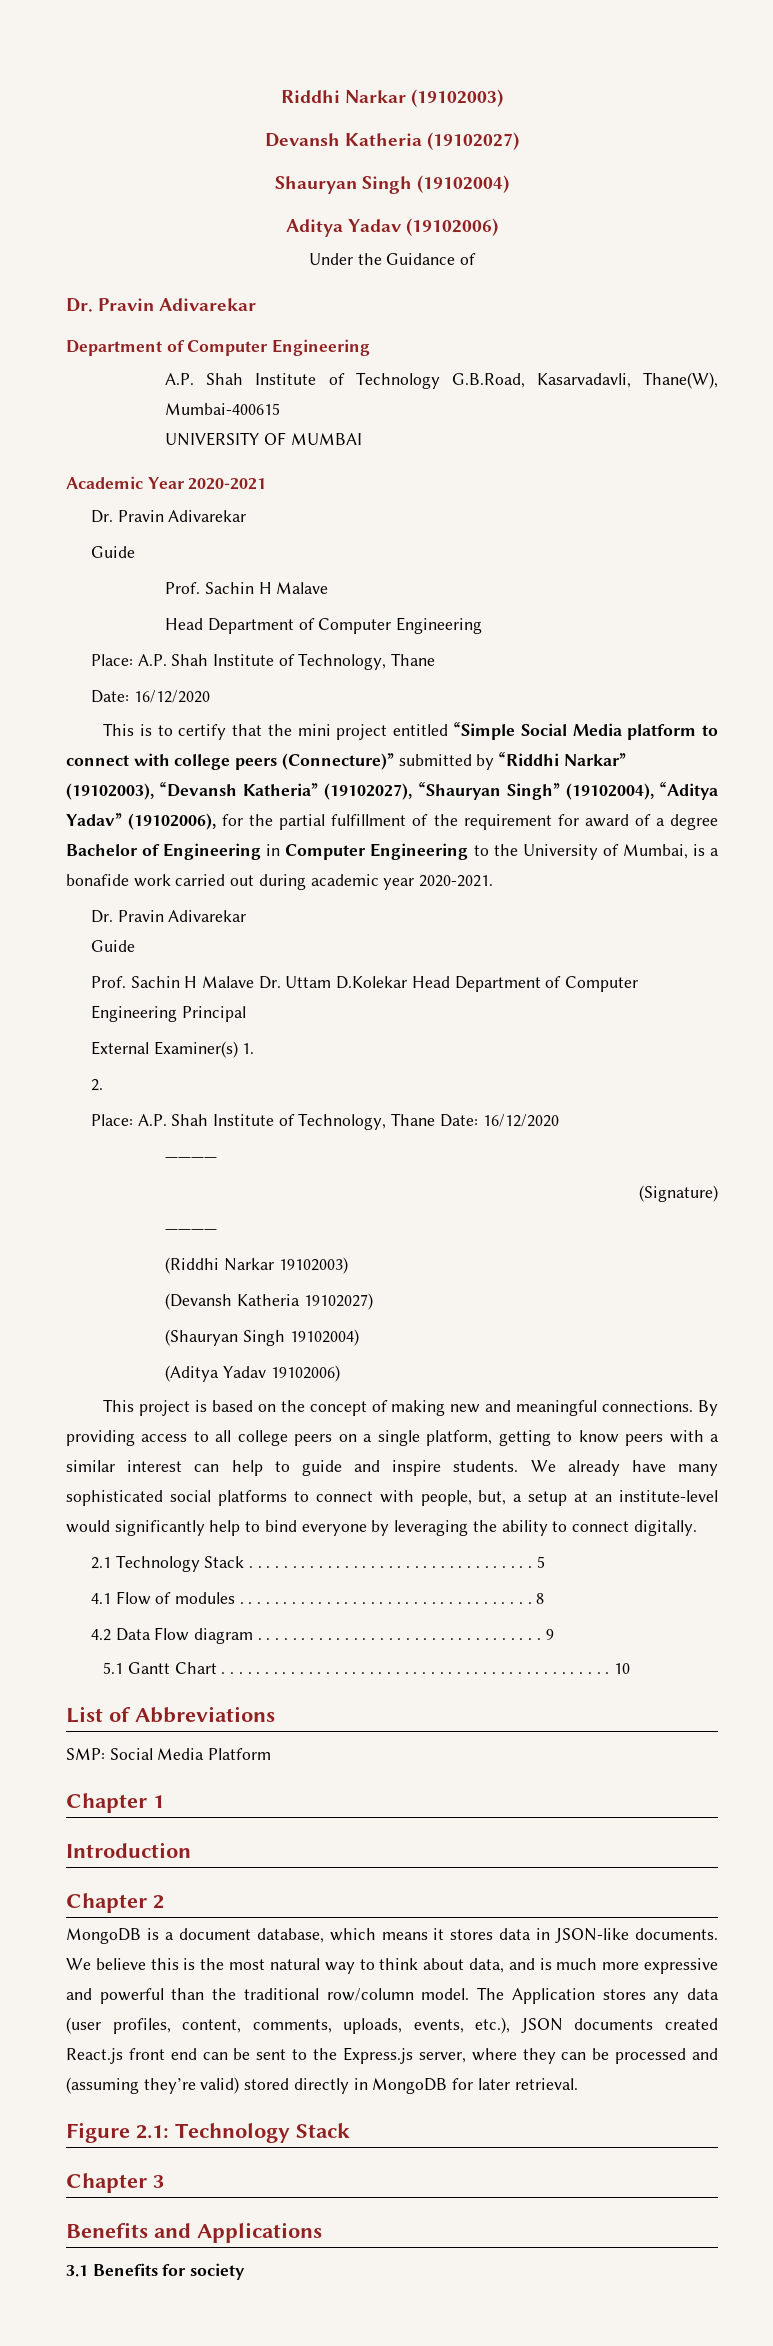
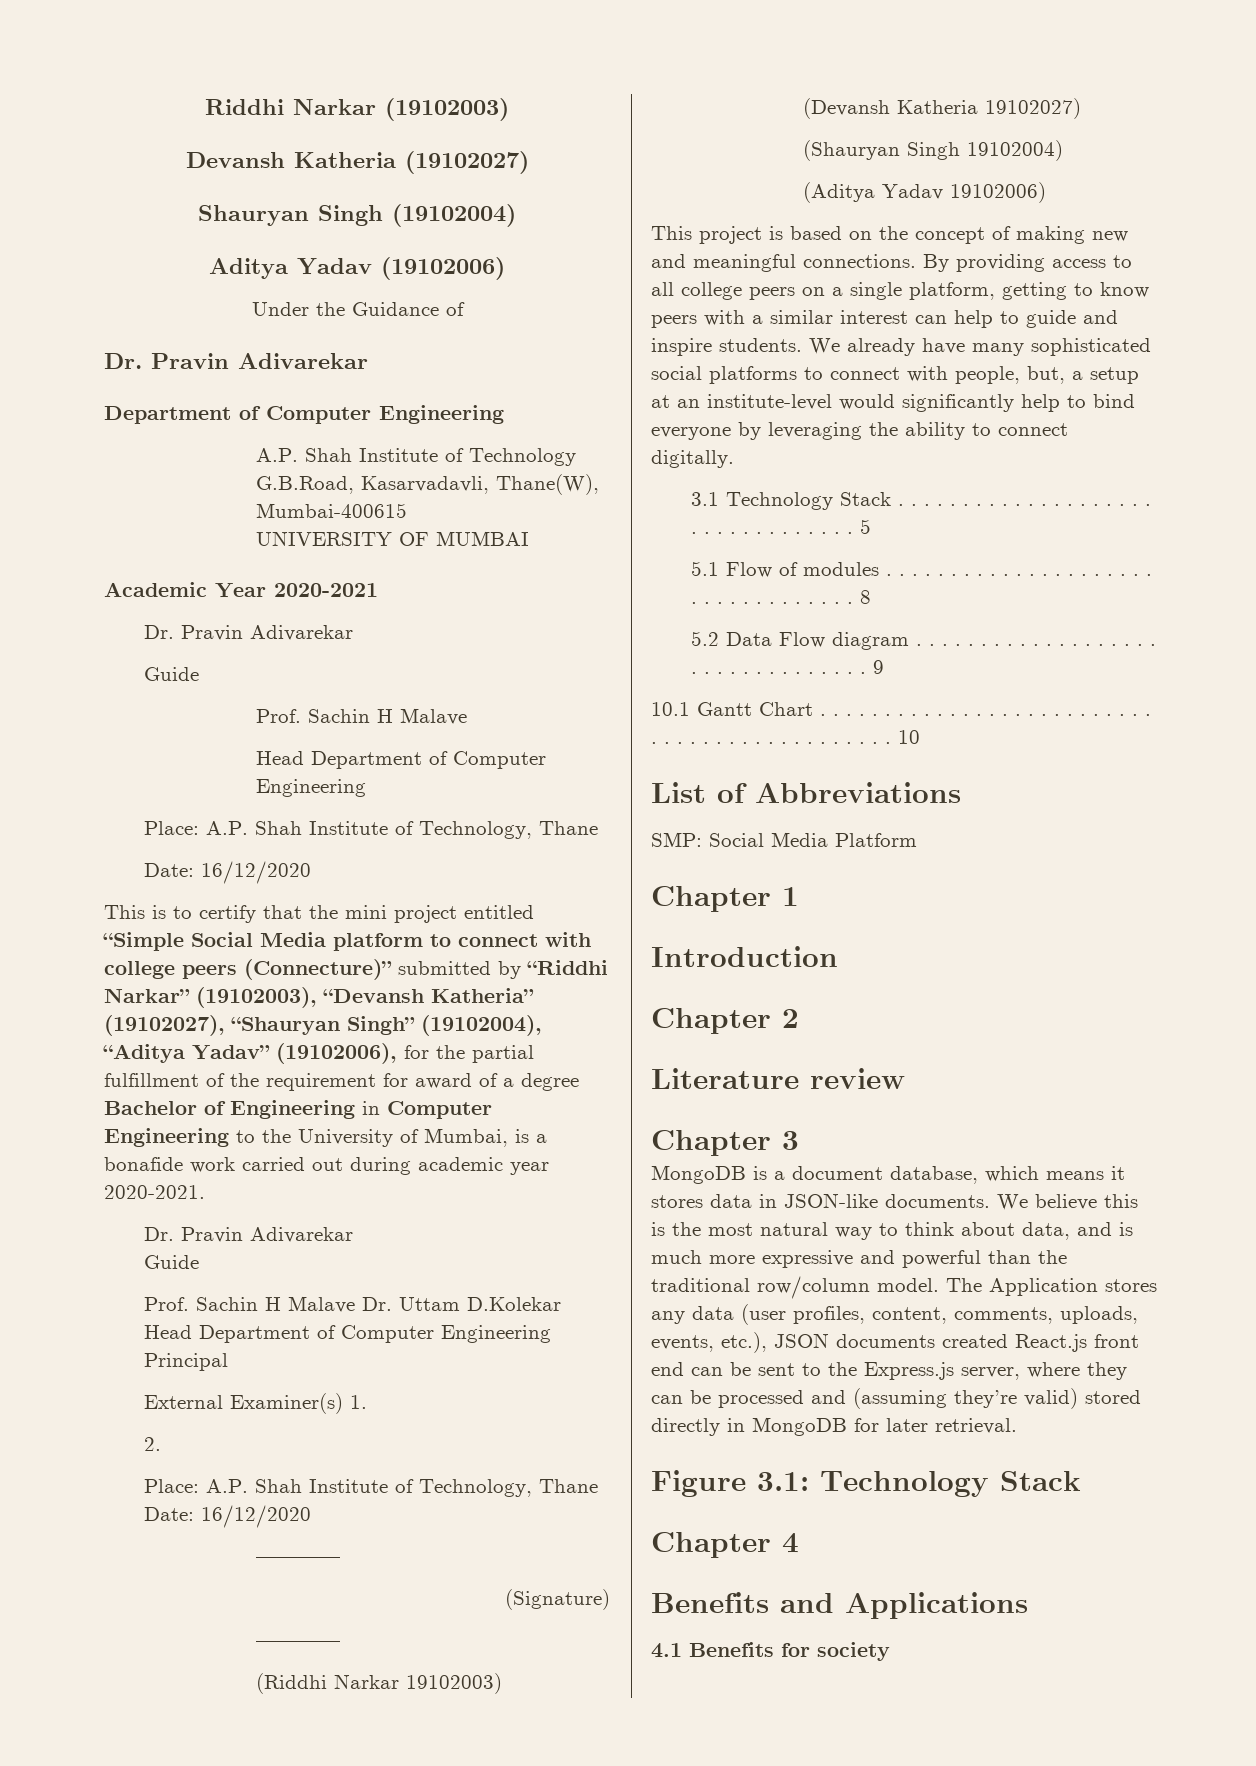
- 2.1 Technology Stack . . . . . . . . . . . . . . . . . . . . . . . . . . . . . . . . .
+ 3.1 Technology Stack . . . . . . . . . . . . . . . . . . . . . . . . . . . . . . . . .
- 4.1 Flow of modules . . . . . . . . . . . . . . . . . . . . . . . . . . . . . . . . . .
+ 5.1 Flow of modules . . . . . . . . . . . . . . . . . . . . . . . . . . . . . . . . . .
- 4.2 Data Flow diagram . . . . . . . . . . . . . . . . . . . . . . . . . . . . . . . . .
+ 5.2 Data Flow diagram . . . . . . . . . . . . . . . . . . . . . . . . . . . . . . . . .
- 5.1 Gantt Chart . . . . . . . . . . . . . . . . . . . . . . . . . . . . . . . . . . . . . . . . . . . . .
+ 10.1 Gantt Chart . . . . . . . . . . . . . . . . . . . . . . . . . . . . . . . . . . . . . . . . . . . . .
+ Literature review
+ Chapter 3
- Figure 2.1: Technology Stack
+ Figure 3.1: Technology Stack
- Chapter 3
+ Chapter 4
- 3.1 Benefits for society
+ 4.1 Benefits for society

